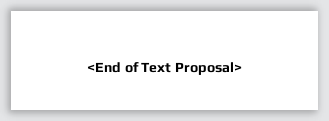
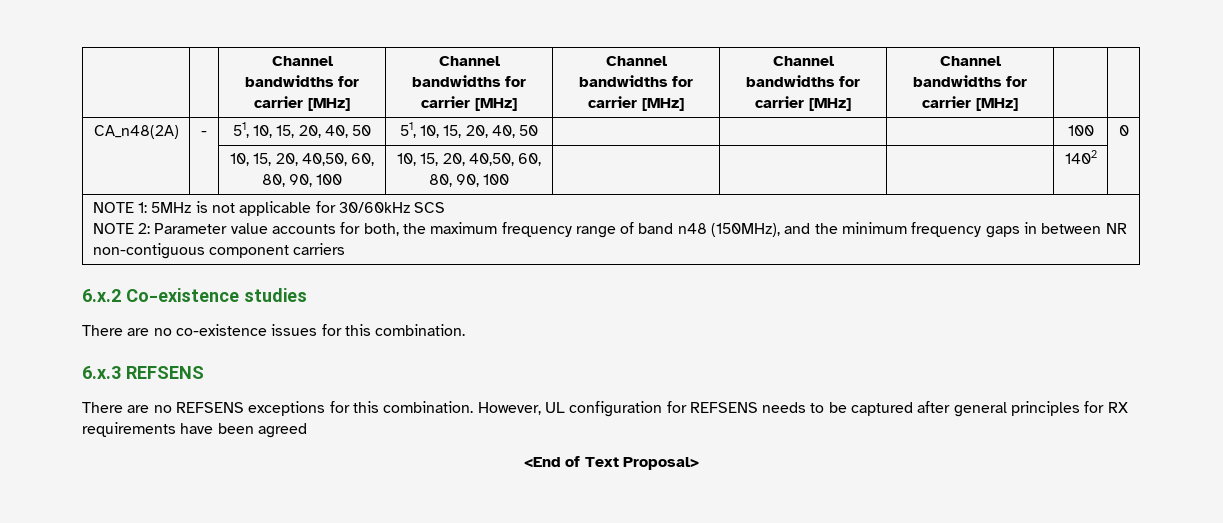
+ | | Channel bandwidths for carrier [MHz] | Channel bandwidths for carrier [MHz] | Channel bandwidths for carrier [MHz] | Channel bandwidths for carrier [MHz] | Channel bandwidths for carrier [MHz] | |
+ CA_n48(2A) | - | 51, 10, 15, 20, 40, 50 | 51, 10, 15, 20, 40, 50 | | | | 100 | 0
+ | | 10, 15, 20, 40,50, 60, 80, 90, 100 | 10, 15, 20, 40,50, 60, 80, 90, 100 | | | | 1402 |
+ NOTE 1: 5MHz is not applicable for 30/60kHz SCS
+ NOTE 2: Parameter value accounts for both, the maximum frequency range of band n48 (150MHz), and the minimum frequency gaps in between NR non-contiguous component carriers
+ 6.x.2 Co-existence studies
+ There are no co-existence issues for this combination.
+ 6.x.3 REFSENS
+ There are no REFSENS exceptions for this combination. However, UL configuration for REFSENS needs to be captured after general principles for RX requirements have been agreed

